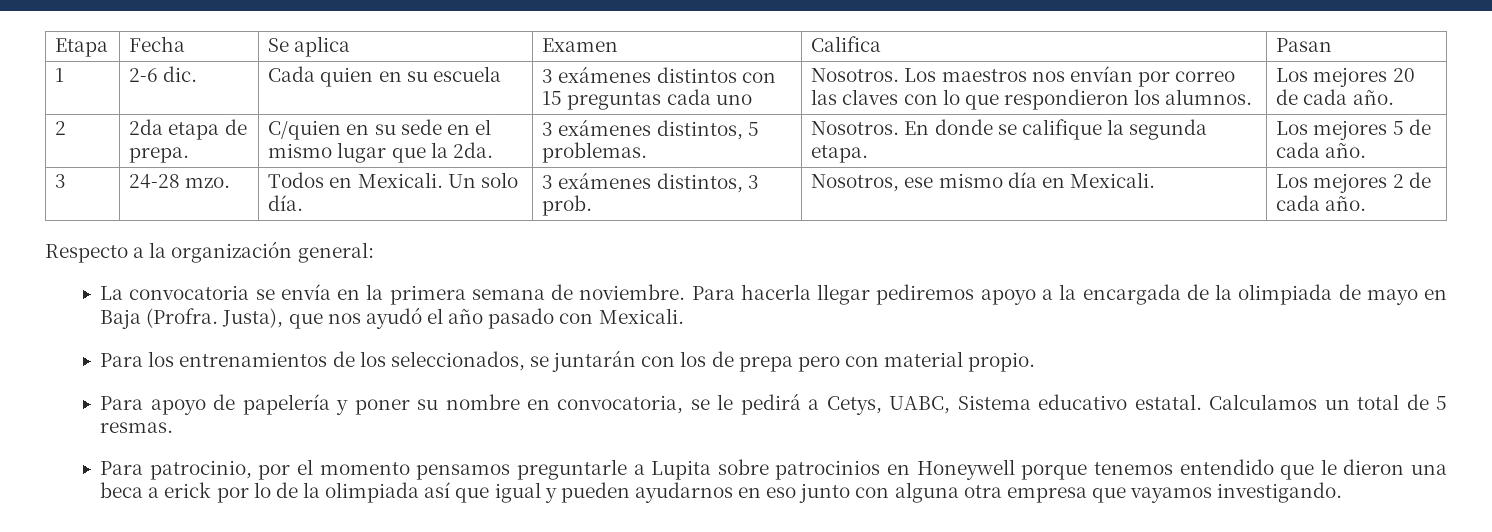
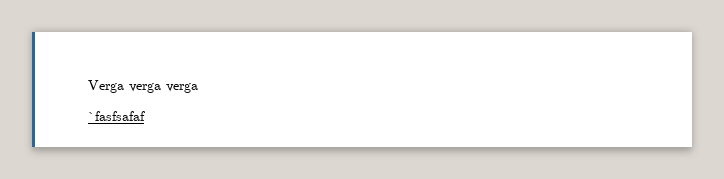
- Etapa | Fecha | Se aplica | Examen | Califica | Pasan
- 1 | 2-6 dic. | Cada quien en su escuela | 3 exámenes distintos con 15 preguntas cada uno | Nosotros. Los maestros nos envían por correo las claves con lo que respondieron los alumnos. | Los mejores 20 de cada año.
- 2 | 2da etapa de prepa. | C/quien en su sede en el mismo lugar que la 2da. | 3 exámenes distintos, 5 problemas. | Nosotros. En donde se califique la segunda etapa. | Los mejores 5 de cada año.
- 3 | 24-28 mzo. | Todos en Mexicali. Un solo día. | 3 exámenes distintos, 3 prob. | Nosotros, ese mismo día en Mexicali. | Los mejores 2 de cada año.
- Respecto a la organización general:
- La convocatoria se envía en la primera semana de noviembre. Para hacerla llegar pediremos apoyo a la encargada de la olimpiada de mayo en Baja (Profra. Justa), que nos ayudó el año pasado con Mexicali.
- Para los entrenamientos de los seleccionados, se juntarán con los de prepa pero con material propio.
- Para apoyo de papelería y poner su nombre en convocatoria, se le pedirá a Cetys, UABC, Sistema educativo estatal. Calculamos un total de 5 resmas.
- Para patrocinio, por el momento pensamos preguntarle a Lupita sobre patrocinios en Honeywell porque tenemos entendido que le dieron una beca a erick por lo de la olimpiada así que igual y pueden ayudarnos en eso junto con alguna otra empresa que vayamos investigando.
+ Verga verga verga
+ `fasfsafaf

